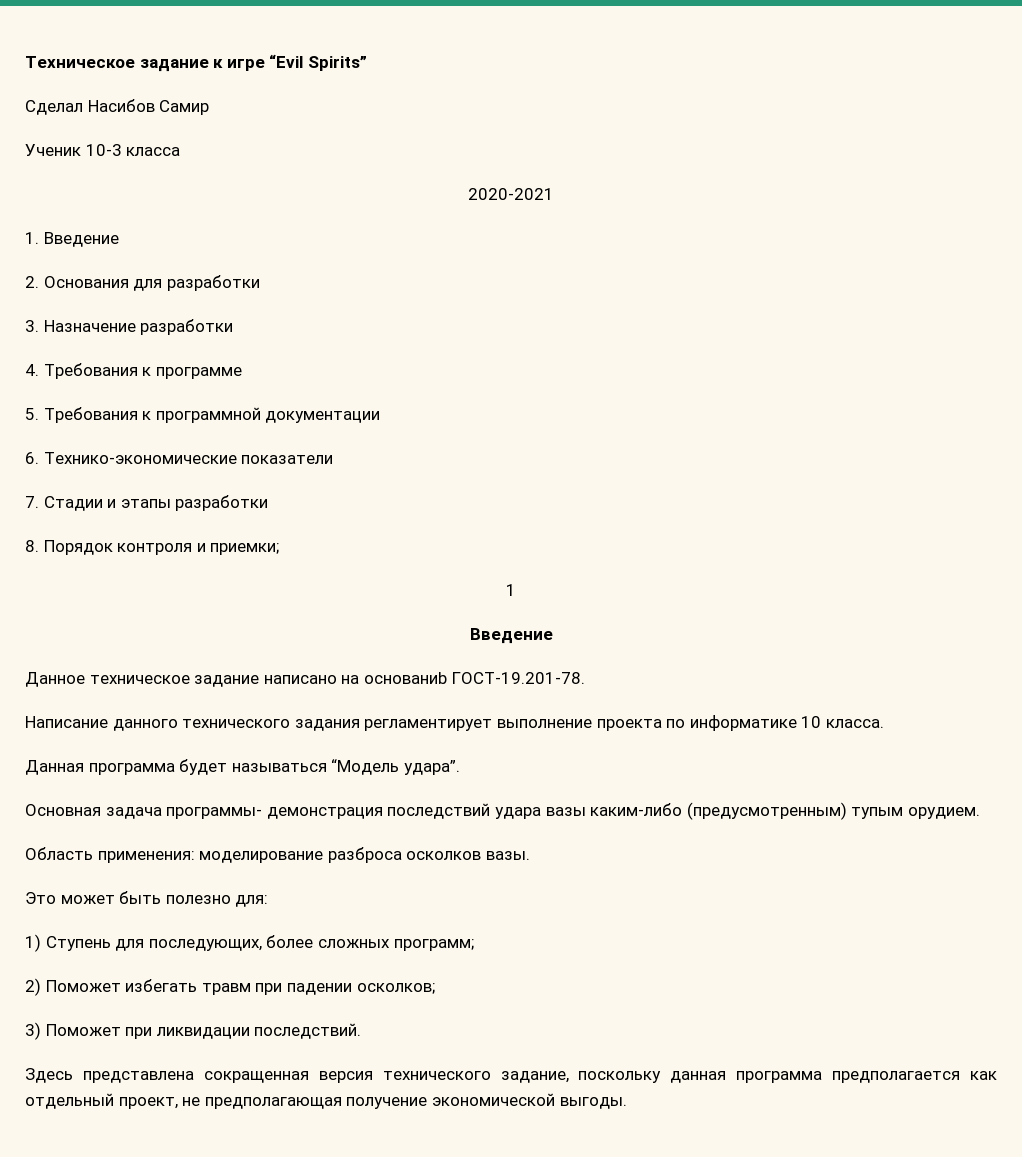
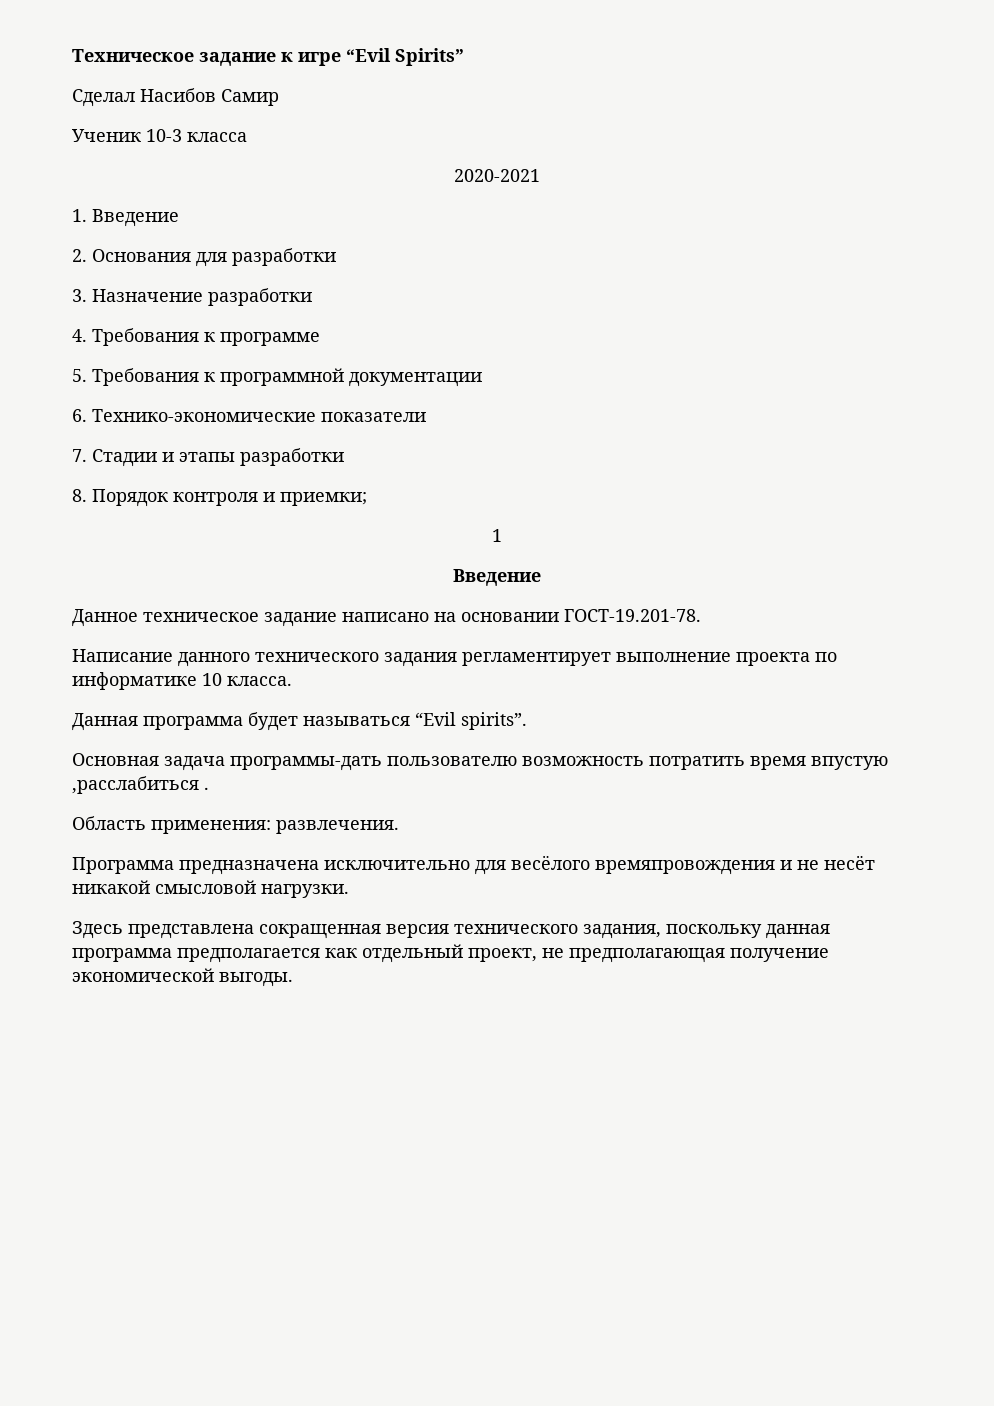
- Данное техническое задание написано на основаниb ГОСТ-19.201-78.
+ Данное техническое задание написано на основании ГОСТ-19.201-78.
- Данная программа будет называться “Модель удара”.
+ Данная программа будет называться “Evil spirits”.
- Основная задача программы- демонстрация последствий удара вазы каким-либо (предусмотренным) тупым орудием.
- Область применения: моделирование разброса осколков вазы.
- Это может быть полезно для:
- 1) Ступень для последующих, более сложных программ;
- 2) Поможет избегать травм при падении осколков;
- 3) Поможет при ликвидации последствий.
+ Основная задача программы-дать пользователю возможность потратить время впустую ,расслабиться .
+ Область применения: развлечения.
+ Программа предназначена исключительно для весёлого времяпровождения и не несёт никакой смысловой нагрузки.
- Здесь представлена сокращенная версия технического задание, поскольку данная программа предполагается как отдельный проект, не предполагающая получение экономической выгоды.
+ Здесь представлена сокращенная версия технического задания, поскольку данная программа предполагается как отдельный проект, не предполагающая получение экономической выгоды.

